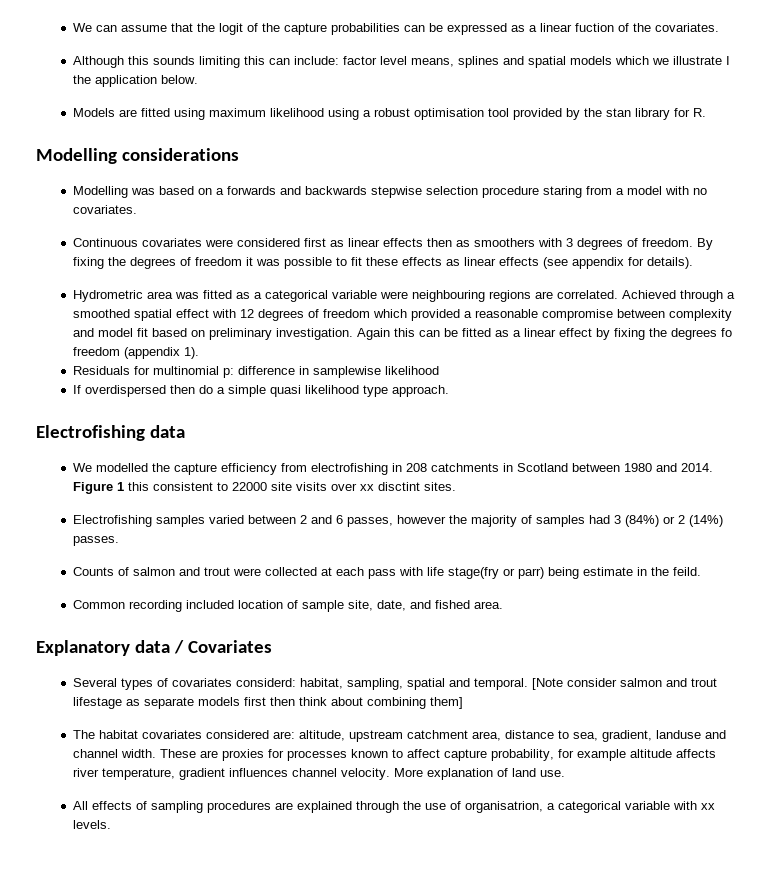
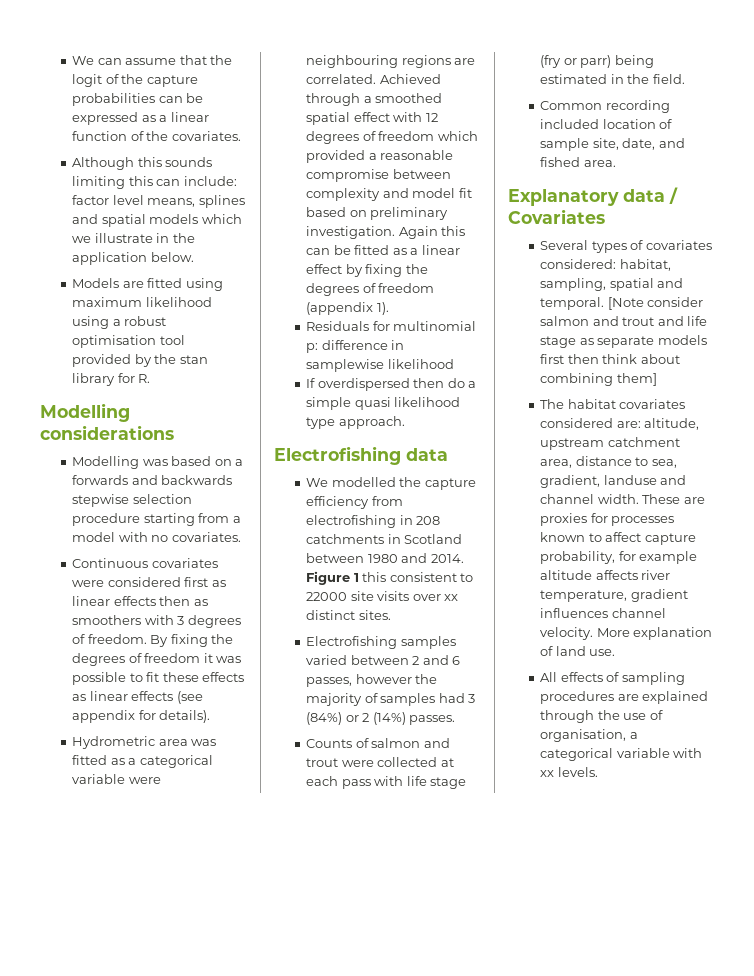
- We can assume that the logit of the capture probabilities can be expressed as a linear fuction of the covariates.
+ We can assume that the logit of the capture probabilities can be expressed as a linear function of the covariates.
- Although this sounds limiting this can include: factor level means, splines and spatial models which we illustrate I the application below.
+ Although this sounds limiting this can include: factor level means, splines and spatial models which we illustrate in the application below.
- Modelling was based on a forwards and backwards stepwise selection procedure staring from a model with no covariates.
+ Modelling was based on a forwards and backwards stepwise selection procedure starting from a model with no covariates.
- Again this can be fitted as a linear effect by fixing the degrees fo freedom (appendix 1).
+ Again this can be fitted as a linear effect by fixing the degrees of freedom (appendix 1).
- Figure 1 this consistent to 22000 site visits over xx disctint sites.
+ Figure 1 this consistent to 22000 site visits over xx distinct sites.
- Counts of salmon and trout were collected at each pass with life stage(fry or parr) being estimate in the feild.
+ Counts of salmon and trout were collected at each pass with life stage (fry or parr) being estimated in the field.
- Several types of covariates considerd: habitat, sampling, spatial and temporal.
+ Several types of covariates considered: habitat, sampling, spatial and temporal.
- [Note consider salmon and trout lifestage as separate models first then think about combining them]
+ [Note consider salmon and trout and life stage as separate models first then think about combining them]
- All effects of sampling procedures are explained through the use of organisatrion, a categorical variable with xx levels.
+ All effects of sampling procedures are explained through the use of organisation, a categorical variable with xx levels.

